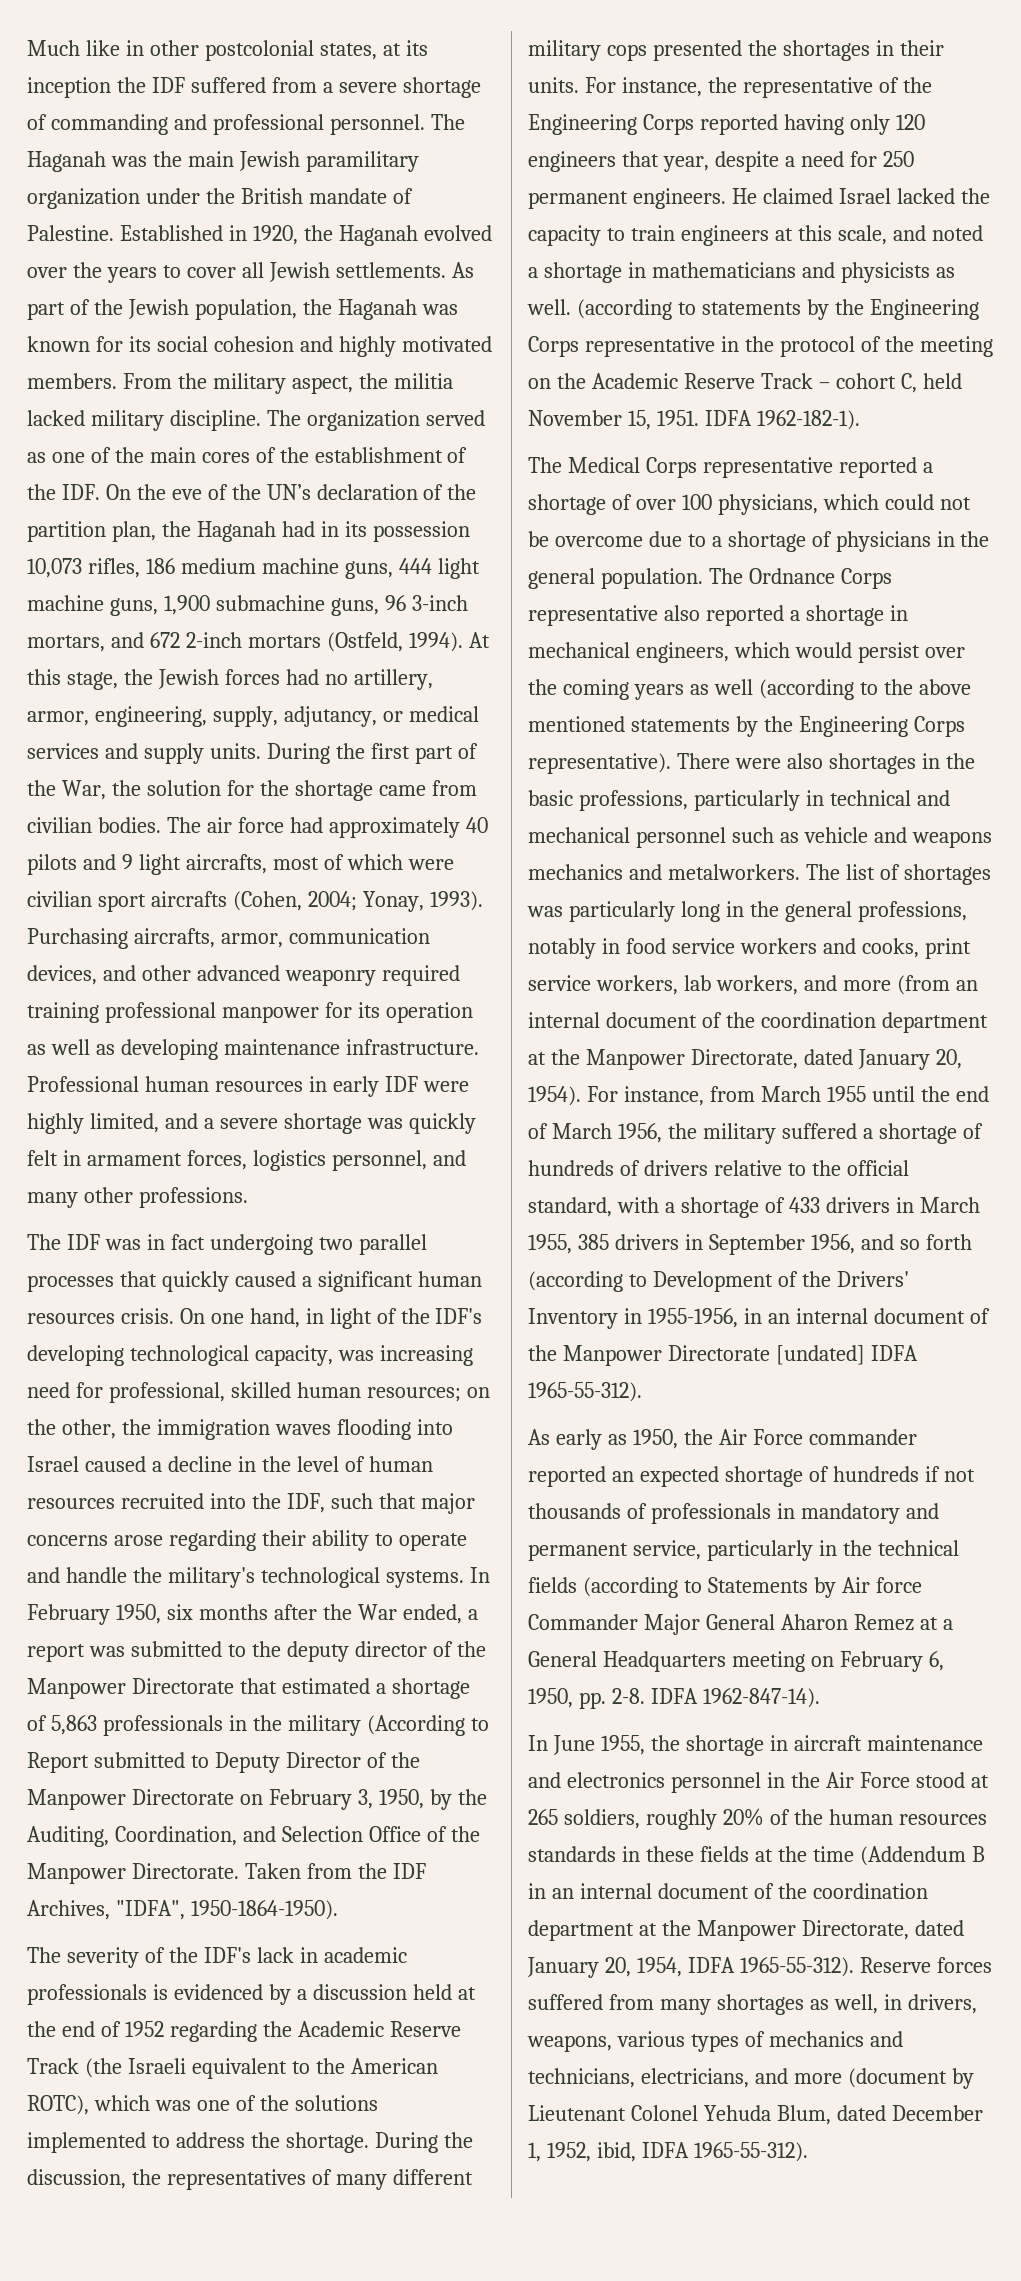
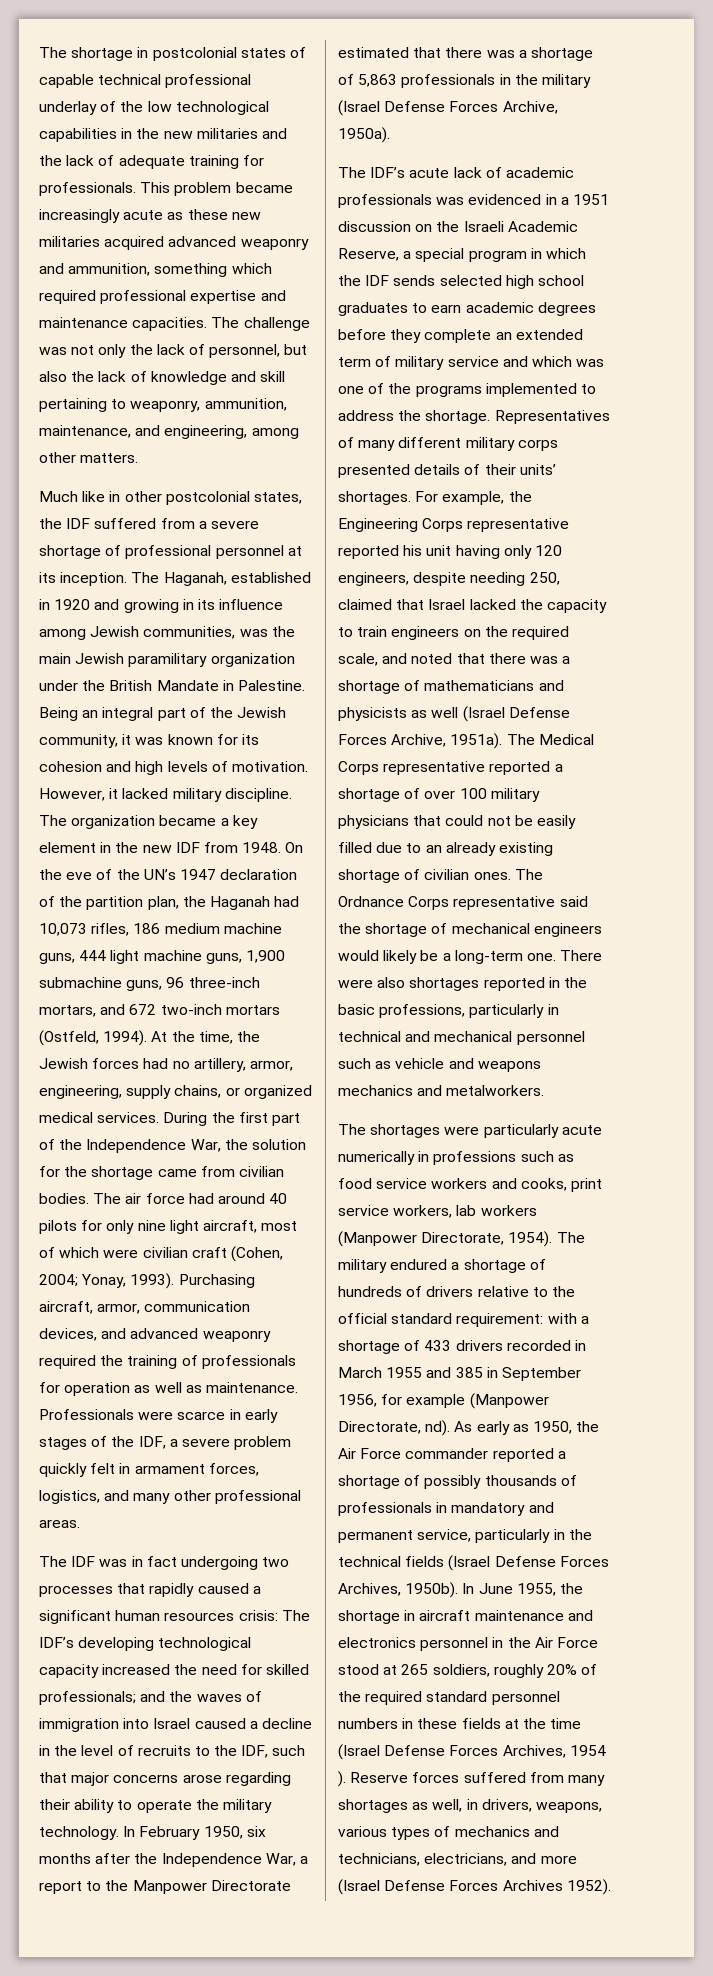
+ The shortage in postcolonial states of capable technical professional underlay of the low technological capabilities in the new militaries and the lack of adequate training for professionals. This problem became increasingly acute as these new militaries acquired advanced weaponry and ammunition, something which required professional expertise and maintenance capacities. The challenge was not only the lack of personnel, but also the lack of knowledge and skill pertaining to weaponry, ammunition, maintenance, and engineering, among other matters.
- Much like in other postcolonial states, at its inception the IDF suffered from a severe shortage of commanding and professional personnel. The Haganah was the main Jewish paramilitary organization under the British mandate of Palestine. Established in 1920, the Haganah evolved over the years to cover all Jewish settlements. As part of the Jewish population, the Haganah was known for its social cohesion and highly motivated members. From the military aspect, the militia lacked military discipline.
+ Much like in other postcolonial states, the IDF suffered from a severe shortage of professional personnel at its inception. The Haganah, established in 1920 and growing in its influence among Jewish communities, was the main Jewish paramilitary organization under the British Mandate in Palestine. Being an integral part of the Jewish community, it was known for its cohesion and high levels of motivation. However, it lacked military discipline.
- The organization served as one of the main cores of the establishment of the IDF. On the eve of the UN’s declaration of the partition plan, the Haganah had in its possession 10,073 rifles, 186 medium machine guns, 444 light machine guns, 1,900 submachine guns, 96 3-inch mortars, and 672 2-inch mortars (Ostfeld, 1994).
+ The organization became a key element in the new IDF from 1948. On the eve of the UN’s 1947 declaration of the partition plan, the Haganah had 10,073 rifles, 186 medium machine guns, 444 light machine guns, 1,900 submachine guns, 96 three-inch mortars, and 672 two-inch mortars (Ostfeld, 1994).
- At this stage, the Jewish forces had no artillery, armor, engineering, supply, adjutancy, or medical services and supply units.
+ At the time, the Jewish forces had no artillery, armor, engineering, supply chains, or organized medical services.
- During the first part of the War, the solution for the shortage came from civilian bodies.
+ During the first part of the Independence War, the solution for the shortage came from civilian bodies.
- The air force had approximately 40 pilots and 9 light aircrafts, most of which were civilian sport aircrafts (Cohen, 2004; Yonay, 1993).
+ The air force had around 40 pilots for only nine light aircraft, most of which were civilian craft (Cohen, 2004; Yonay, 1993).
- Purchasing aircrafts, armor, communication devices, and other advanced weaponry required training professional manpower for its operation as well as developing maintenance infrastructure. Professional human resources in early IDF were highly limited, and a severe shortage was quickly felt in armament forces, logistics personnel, and many other professions.
+ Purchasing aircraft, armor, communication devices, and advanced weaponry required the training of professionals for operation as well as maintenance. Professionals were scarce in early stages of the IDF, a severe problem quickly felt in armament forces, logistics, and many other professional areas.
- The IDF was in fact undergoing two parallel processes that quickly caused a significant human resources crisis. On one hand, in light of the IDF's developing technological capacity, was increasing need for professional, skilled human resources; on the other, the immigration waves flooding into Israel caused a decline in the level of human resources recruited into the IDF, such that major concerns arose regarding their ability to operate and handle the military's technological systems.
+ The IDF was in fact undergoing two processes that rapidly caused a significant human resources crisis: The IDF’s developing technological capacity increased the need for skilled professionals; and the waves of immigration into Israel caused a decline in the level of recruits to the IDF, such that major concerns arose regarding their ability to operate the military technology.
- In February 1950, six months after the War ended, a report was submitted to the deputy director of the Manpower Directorate that estimated a shortage of 5,863 professionals in the military (According to Report submitted to Deputy Director of the Manpower Directorate on February 3, 1950, by the Auditing, Coordination, and Selection Office of the Manpower Directorate. Taken from the IDF Archives, "IDFA", 1950-1864-1950).
- The severity of the IDF's lack in academic professionals is evidenced by a discussion held at the end of 1952 regarding the Academic Reserve Track (the Israeli equivalent to the American ROTC), which was one of the solutions implemented to address the shortage.
+ In February 1950, six months after the Independence War, a report to the Manpower Directorate estimated that there was a shortage of 5,863 professionals in the military (Israel Defense Forces Archive, 1950a).
+ The IDF’s acute lack of academic professionals was evidenced in a 1951 discussion on the Israeli Academic Reserve, a special program in which the IDF sends selected high school graduates to earn academic degrees before they complete an extended term of military service and which was one of the programs implemented to address the shortage.
- During the discussion, the representatives of many different military cops presented the shortages in their units. For instance, the representative of the Engineering Corps reported having only 120 engineers that year, despite a need for 250 permanent engineers. He claimed Israel lacked the capacity to train engineers at this scale, and noted a shortage in mathematicians and physicists as well. (according to statements by the Engineering Corps representative in the protocol of the meeting on the Academic Reserve Track – cohort C, held November 15, 1951. IDFA 1962-182-1).
- The Medical Corps representative reported a shortage of over 100 physicians, which could not be overcome due to a shortage of physicians in the general population. The Ordnance Corps representative also reported a shortage in mechanical engineers, which would persist over the coming years as well (according to the above mentioned statements by the Engineering Corps representative).
+ Representatives of many different military corps presented details of their units’ shortages. For example, the Engineering Corps representative reported his unit having only 120 engineers, despite needing 250, claimed that Israel lacked the capacity to train engineers on the required scale, and noted that there was a shortage of mathematicians and physicists as well (Israel Defense Forces Archive, 1951a). The Medical Corps representative reported a shortage of over 100 military physicians that could not be easily filled due to an already existing shortage of civilian ones. The Ordnance Corps representative said the shortage of mechanical engineers would likely be a long-term one.
- There were also shortages in the basic professions, particularly in technical and mechanical personnel such as vehicle and weapons mechanics and metalworkers. The list of shortages was particularly long in the general professions, notably in food service workers and cooks, print service workers, lab workers, and more (from an internal document of the coordination department at the Manpower Directorate, dated January 20, 1954). For instance, from March 1955 until the end of March 1956, the military suffered a shortage of hundreds of drivers relative to the official standard, with a shortage of 433 drivers in March 1955, 385 drivers in September 1956, and so forth (according to Development of the Drivers' Inventory in 1955-1956, in an internal document of the Manpower Directorate [undated] IDFA 1965-55-312).
- As early as 1950, the Air Force commander reported an expected shortage of hundreds if not thousands of professionals in mandatory and permanent service, particularly in the technical fields (according to Statements by Air force Commander Major General Aharon Remez at a General Headquarters meeting on February 6, 1950, pp. 2-8. IDFA 1962-847-14).
- In June 1955, the shortage in aircraft maintenance and electronics personnel in the Air Force stood at 265 soldiers, roughly 20% of the human resources standards in these fields at the time (Addendum B in an internal document of the coordination department at the Manpower Directorate, dated January 20, 1954, IDFA 1965-55-312).
+ There were also shortages reported in the basic professions, particularly in technical and mechanical personnel such as vehicle and weapons mechanics and metalworkers.
+ The shortages were particularly acute numerically in professions such as food service workers and cooks, print service workers, lab workers (Manpower Directorate, 1954). The military endured a shortage of hundreds of drivers relative to the official standard requirement: with a shortage of 433 drivers recorded in March 1955 and 385 in September 1956, for example (Manpower Directorate, nd). As early as 1950, the Air Force commander reported a shortage of possibly thousands of professionals in mandatory and permanent service, particularly in the technical fields (Israel Defense Forces Archives, 1950b). In June 1955, the shortage in aircraft maintenance and electronics personnel in the Air Force stood at 265 soldiers, roughly 20% of the required standard personnel numbers in these fields at the time (Israel Defense Forces Archives, 1954 ).
- Reserve forces suffered from many shortages as well, in drivers, weapons, various types of mechanics and technicians, electricians, and more (document by Lieutenant Colonel Yehuda Blum, dated December 1, 1952, ibid, IDFA 1965-55-312).
+ Reserve forces suffered from many shortages as well, in drivers, weapons, various types of mechanics and technicians, electricians, and more (Israel Defense Forces Archives 1952).

